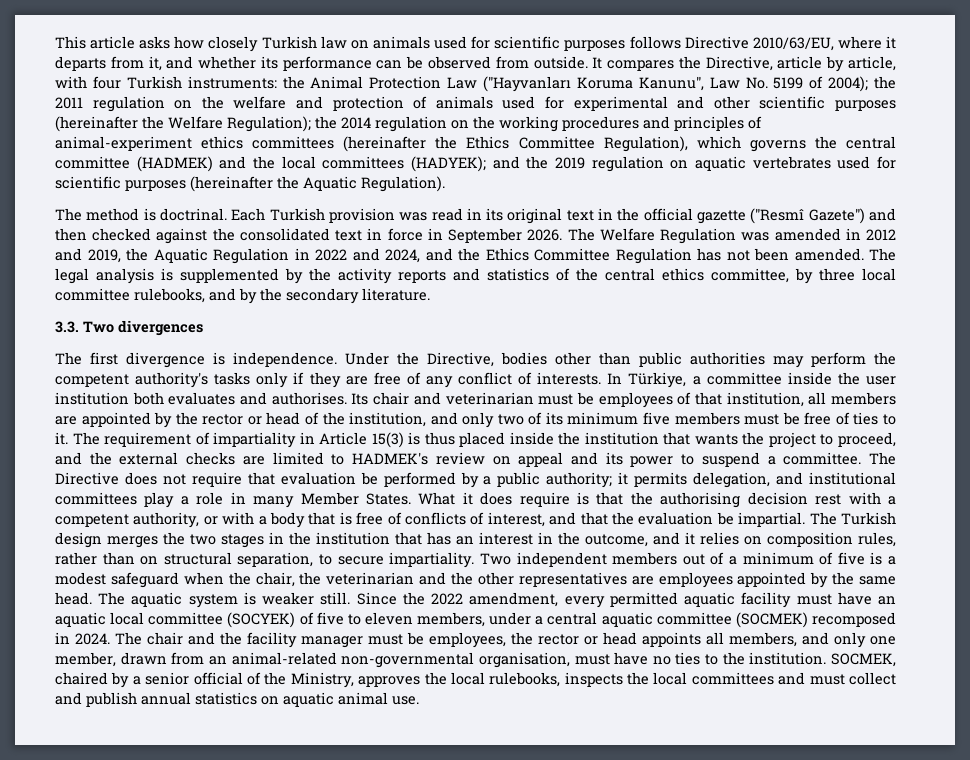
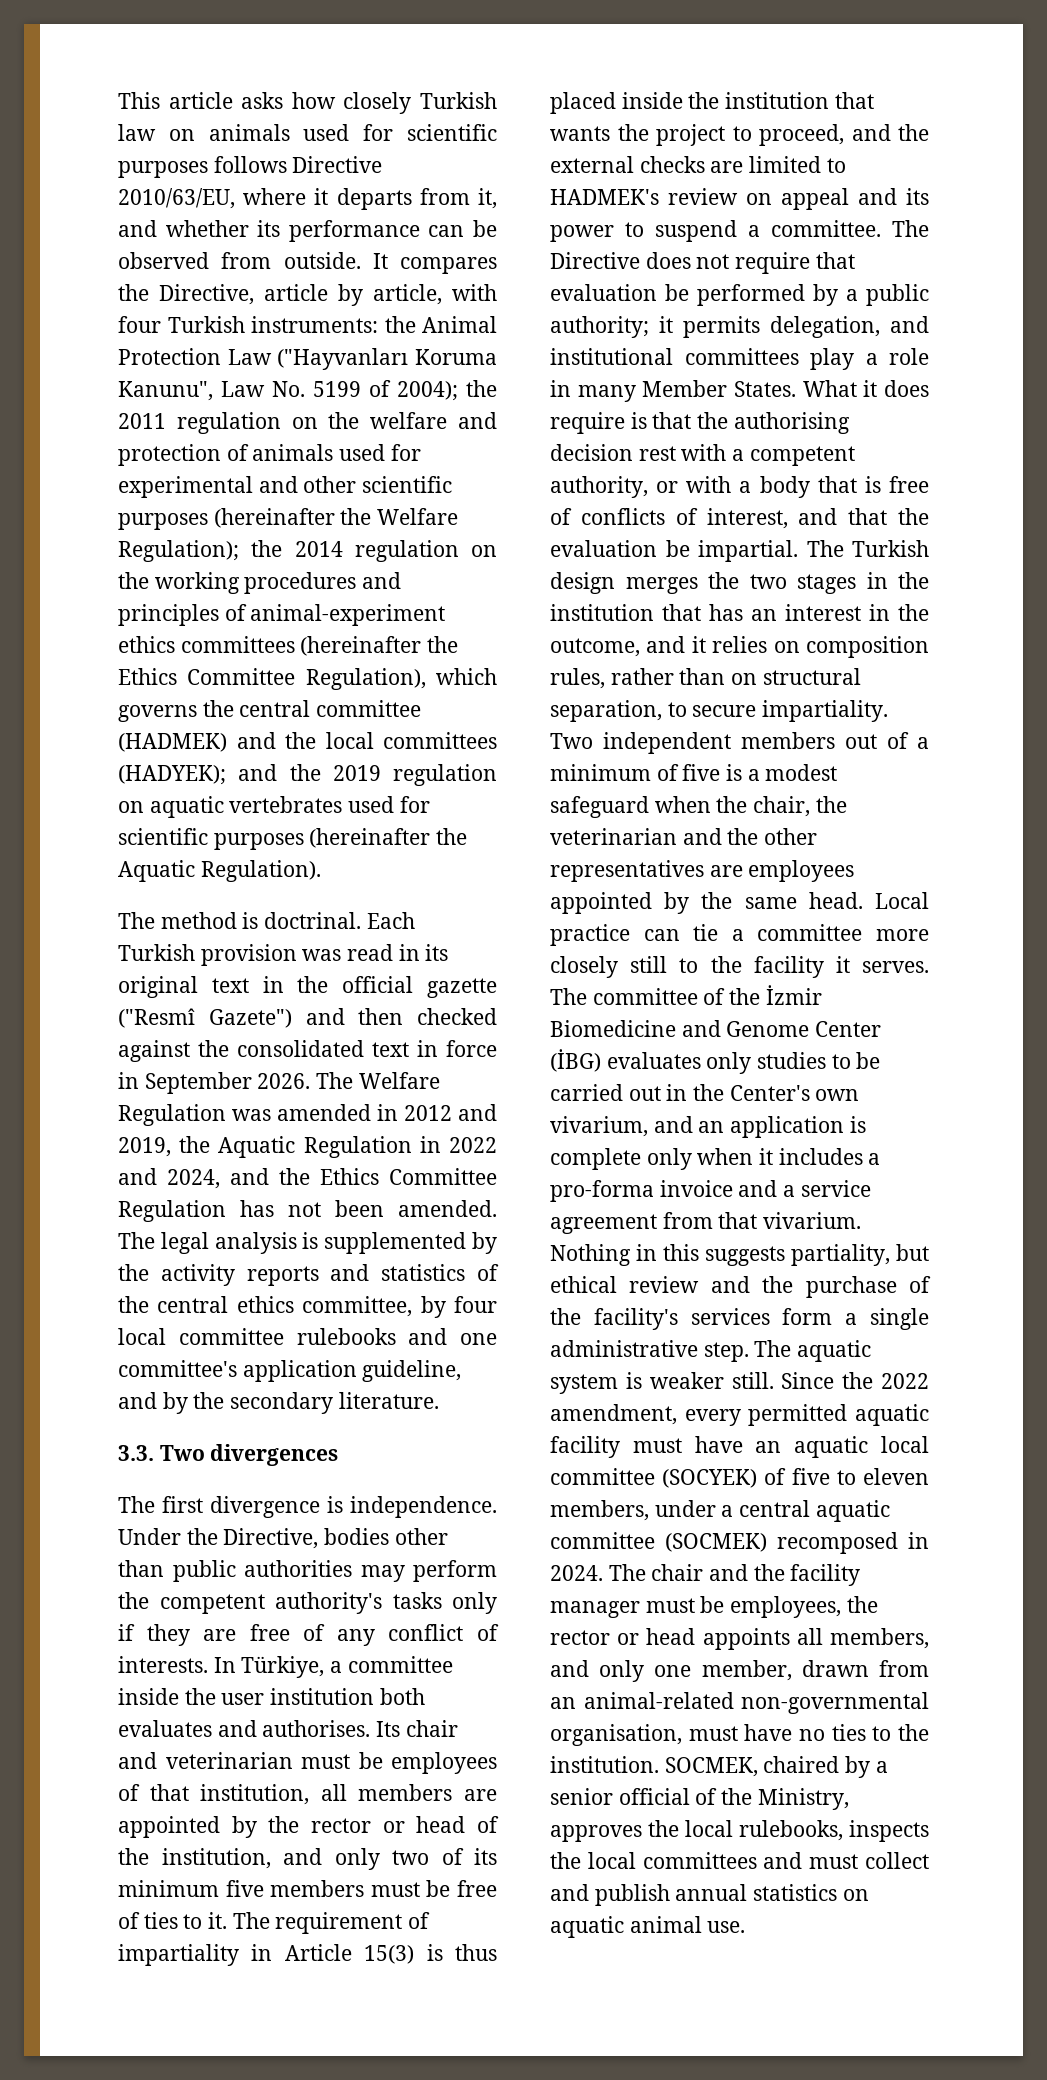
- The legal analysis is supplemented by the activity reports and statistics of the central ethics committee, by three local committee rulebooks, and by the secondary literature.
+ The legal analysis is supplemented by the activity reports and statistics of the central ethics committee, by four local committee rulebooks and one committee's application guideline, and by the secondary literature.
+ Local practice can tie a committee more closely still to the facility it serves. The committee of the İzmir Biomedicine and Genome Center (İBG) evaluates only studies to be carried out in the Center's own vivarium, and an application is complete only when it includes a pro-forma invoice and a service agreement from that vivarium. Nothing in this suggests partiality, but ethical review and the purchase of the facility's services form a single administrative step.

